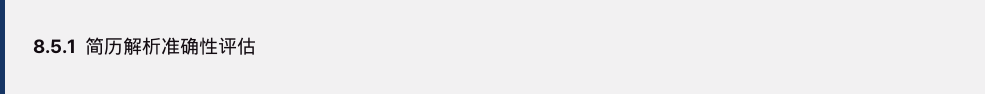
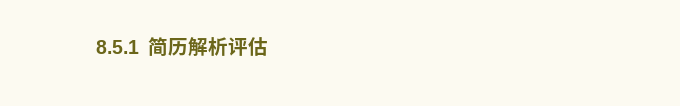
- 8.5.1简历解析准确性评估
+ 8.5.1简历解析评估

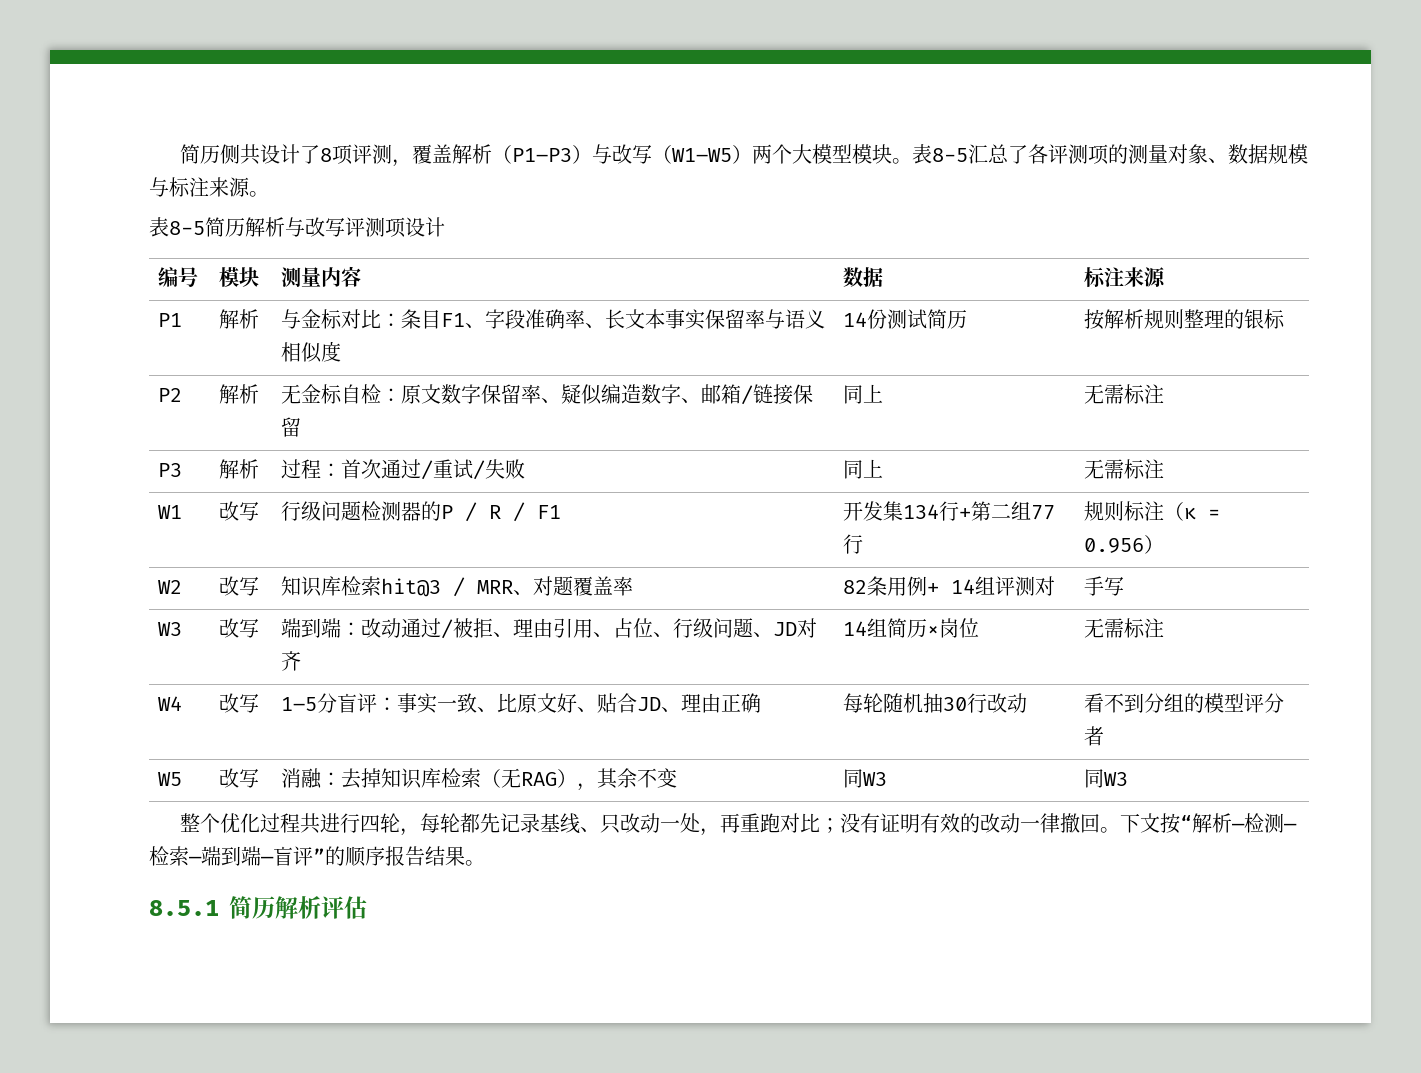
+ 简历侧共设计了8项评测，覆盖解析（P1–P3）与改写（W1–W5）两个大模型模块。表8-5汇总了各评测项的测量对象、数据规模与标注来源。
+ 表8-5简历解析与改写评测项设计
+ 编号 | 模块 | 测量内容 | 数据 | 标注来源
+ P1 | 解析 | 与金标对比：条目F1、字段准确率、长文本事实保留率与语义相似度 | 14份测试简历 | 按解析规则整理的银标
+ P2 | 解析 | 无金标自检：原文数字保留率、疑似编造数字、邮箱/链接保留 | 同上 | 无需标注
+ P3 | 解析 | 过程：首次通过/重试/失败 | 同上 | 无需标注
+ W1 | 改写 | 行级问题检测器的P / R / F1 | 开发集134行+第二组77行 | 规则标注（κ = 0.956）
+ W2 | 改写 | 知识库检索hit@3 / MRR、对题覆盖率 | 82条用例+ 14组评测对 | 手写
+ W3 | 改写 | 端到端：改动通过/被拒、理由引用、占位、行级问题、JD对齐 | 14组简历×岗位 | 无需标注
+ W4 | 改写 | 1–5分盲评：事实一致、比原文好、贴合JD、理由正确 | 每轮随机抽30行改动 | 看不到分组的模型评分者
+ W5 | 改写 | 消融：去掉知识库检索（无RAG），其余不变 | 同W3 | 同W3
+ 整个优化过程共进行四轮，每轮都先记录基线、只改动一处，再重跑对比；没有证明有效的改动一律撤回。下文按“解析—检测—检索—端到端—盲评”的顺序报告结果。

